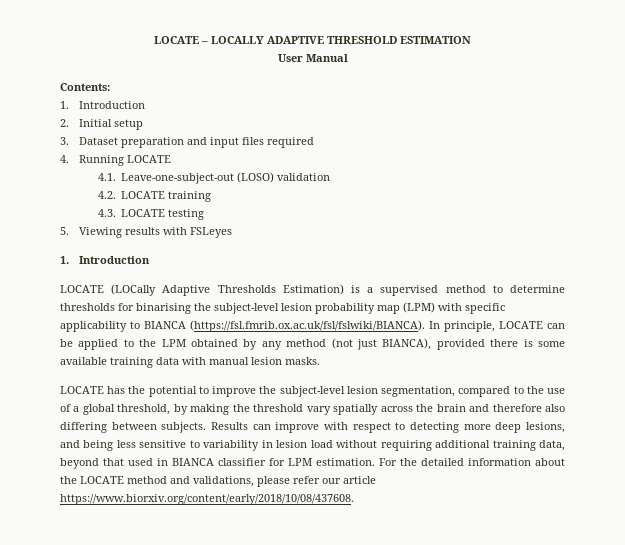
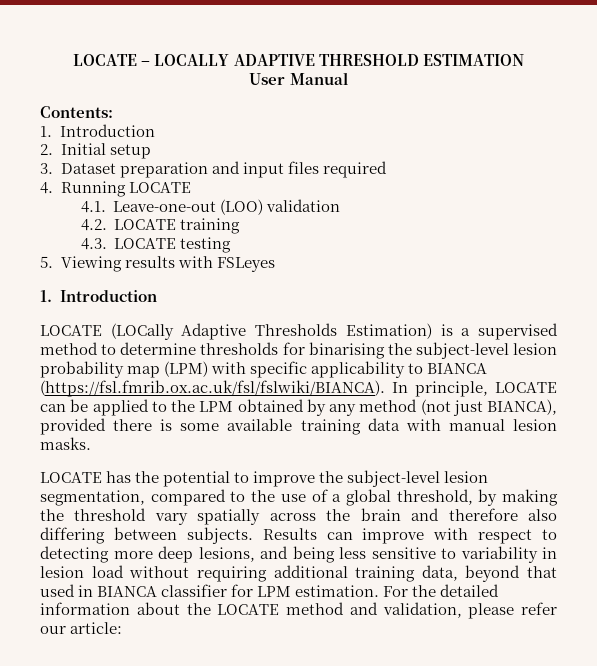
- 4.1. Leave-one-subject-out (LOSO) validation
+ 4.1. Leave-one-out (LOO) validation
- For the detailed information about the LOCATE method and validations, please refer our article https://www.biorxiv.org/content/early/2018/10/08/437608.
+ For the detailed information about the LOCATE method and validation, please refer our article:

